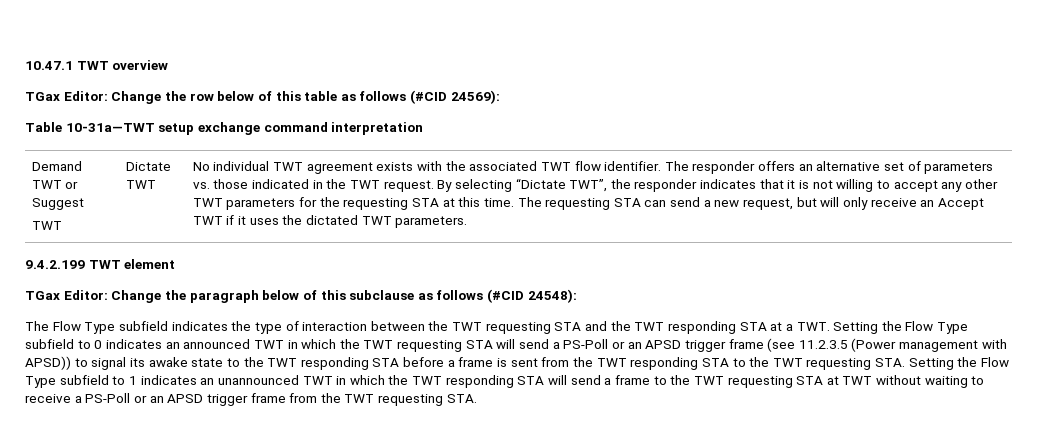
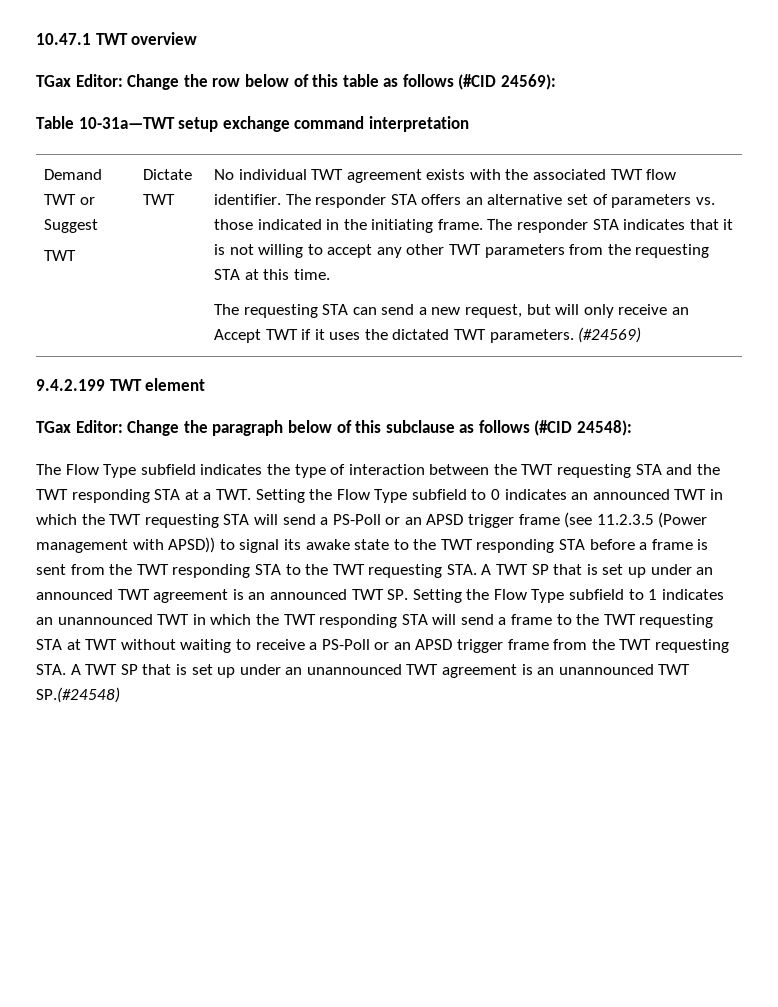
- The responder offers an alternative set of parameters vs. those indicated in the TWT request. By selecting “Dictate TWT”, the responder indicates that it is not willing to accept any other TWT parameters for the requesting STA at this time. The requesting STA can send a new request, but will only receive an Accept TWT if it uses the dictated TWT parameters.
+ The responder STA offers an alternative set of parameters vs. those indicated in the initiating frame. The responder STA indicates that it is not willing to accept any other TWT parameters from the requesting STA at this time.
+ The requesting STA can send a new request, but will only receive an Accept TWT if it uses the dictated TWT parameters. (#24569)
- The Flow Type subfield indicates the type of interaction between the TWT requesting STA and the TWT responding STA at a TWT. Setting the Flow Type subfield to 0 indicates an announced TWT in which the TWT requesting STA will send a PS-Poll or an APSD trigger frame (see 11.2.3.5 (Power management with APSD)) to signal its awake state to the TWT responding STA before a frame is sent from the TWT responding STA to the TWT requesting STA. Setting the Flow Type subfield to 1 indicates an unannounced TWT in which the TWT responding STA will send a frame to the TWT requesting STA at TWT without waiting to receive a PS-Poll or an APSD trigger frame from the TWT requesting STA.
+ The Flow Type subfield indicates the type of interaction between the TWT requesting STA and the TWT responding STA at a TWT. Setting the Flow Type subfield to 0 indicates an announced TWT in which the TWT requesting STA will send a PS-Poll or an APSD trigger frame (see 11.2.3.5 (Power management with APSD)) to signal its awake state to the TWT responding STA before a frame is sent from the TWT responding STA to the TWT requesting STA. A TWT SP that is set up under an announced TWT agreement is an announced TWT SP. Setting the Flow Type subfield to 1 indicates an unannounced TWT in which the TWT responding STA will send a frame to the TWT requesting STA at TWT without waiting to receive a PS-Poll or an APSD trigger frame from the TWT requesting STA. A TWT SP that is set up under an unannounced TWT agreement is an unannounced TWT SP.(#24548)

